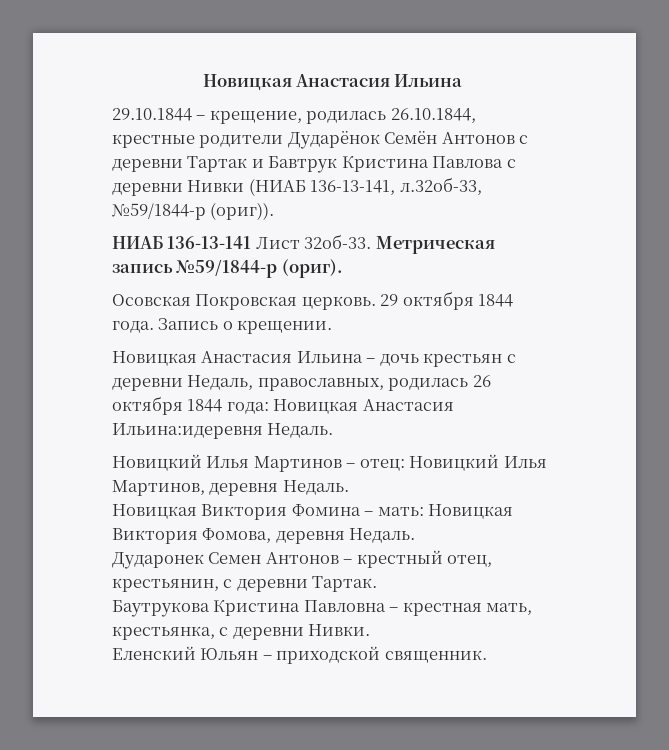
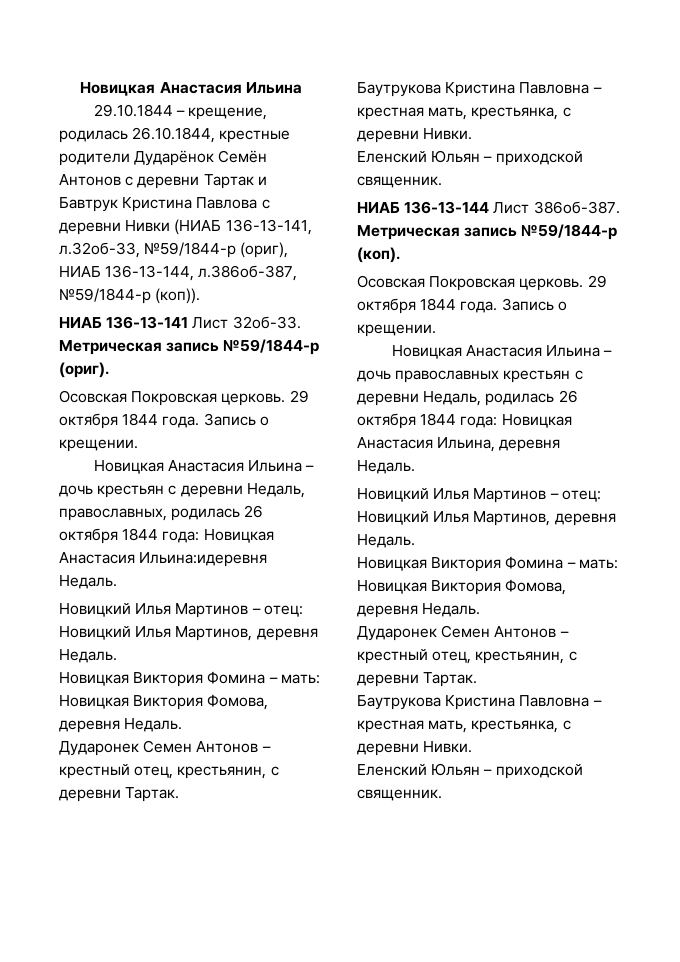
- 29.10.1844 – крещение, родилась 26.10.1844, крестные родители Дударёнок Семён Антонов с деревни Тартак и Бавтрук Кристина Павлова с деревни Нивки (НИАБ 136-13-141, л.32об-33, №59/1844-р (ориг)).
+ 29.10.1844 – крещение, родилась 26.10.1844, крестные родители Дударёнок Семён Антонов с деревни Тартак и Бавтрук Кристина Павлова с деревни Нивки (НИАБ 136-13-141, л.32об-33, №59/1844-р (ориг), НИАБ 136-13-144, л.386об-387, №59/1844-р (коп)).
+ НИАБ 136-13-144 Лист 386об-387. Метрическая запись №59/1844-р (коп).
+ Осовская Покровская церковь. 29 октября 1844 года. Запись о крещении.
+ Новицкая Анастасия Ильина – дочь православных крестьян с деревни Недаль, родилась 26 октября 1844 года: Новицкая Анастасия Ильина, деревня Недаль.
+ Новицкий Илья Мартинов – отец: Новицкий Илья Мартинов, деревня Недаль.
+ Новицкая Виктория Фомина – мать: Новицкая Виктория Фомова, деревня Недаль.
+ Дударонек Семен Антонов – крестный отец, крестьянин, с деревни Тартак.
+ Баутрукова Кристина Павловна – крестная мать, крестьянка, с деревни Нивки.
+ Еленский Юльян – приходской священник.

